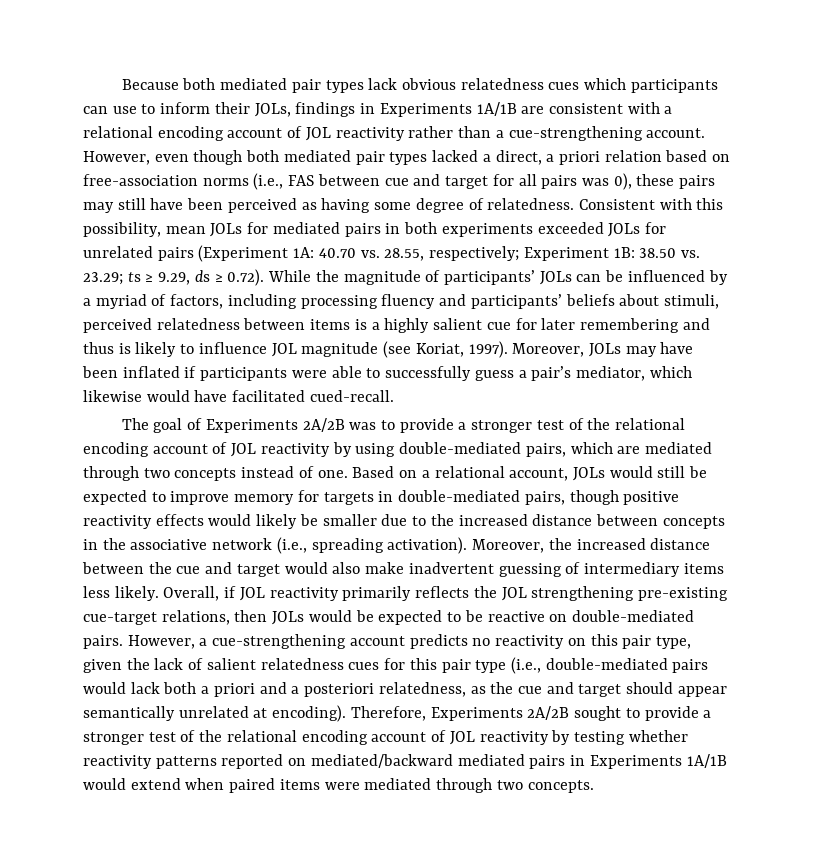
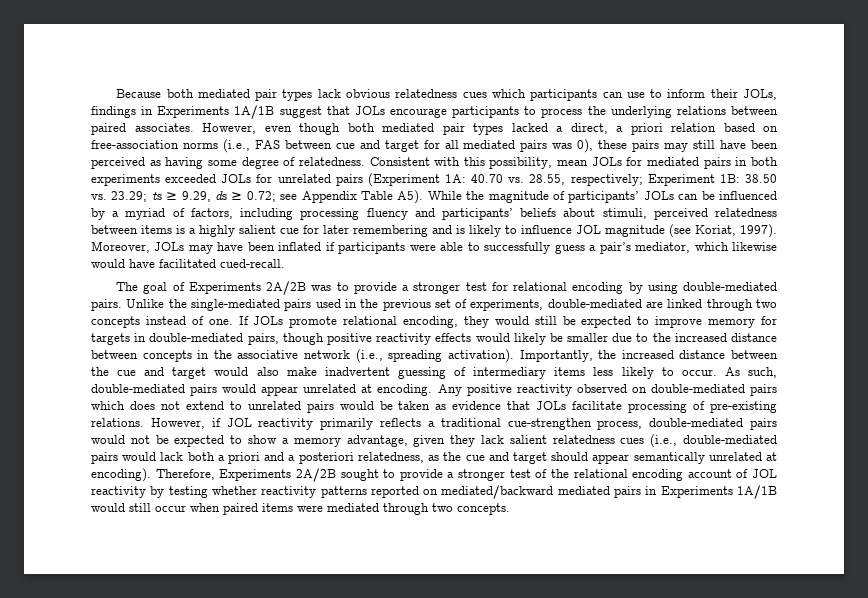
- Because both mediated pair types lack obvious relatedness cues which participants can use to inform their JOLs, findings in Experiments 1A/1B are consistent with a relational encoding account of JOL reactivity rather than a cue-strengthening account.
+ Because both mediated pair types lack obvious relatedness cues which participants can use to inform their JOLs, findings in Experiments 1A/1B suggest that JOLs encourage participants to process the underlying relations between paired associates.
- However, even though both mediated pair types lacked a direct, a priori relation based on free-association norms (i.e., FAS between cue and target for all pairs was 0), these pairs may still have been perceived as having some degree of relatedness.
+ However, even though both mediated pair types lacked a direct, a priori relation based on free-association norms (i.e., FAS between cue and target for all mediated pairs was 0), these pairs may still have been perceived as having some degree of relatedness.
- ts ≥ 9.29, ds ≥ 0.72). While the magnitude of participants’ JOLs can be influenced by a myriad of factors, including processing fluency and participants’ beliefs about stimuli, perceived relatedness between items is a highly salient cue for later remembering and thus is likely to influence JOL magnitude (see Koriat, 1997).
+ ts ≥ 9.29, ds ≥ 0.72; see Appendix Table A5). While the magnitude of participants’ JOLs can be influenced by a myriad of factors, including processing fluency and participants’ beliefs about stimuli, perceived relatedness between items is a highly salient cue for later remembering and is likely to influence JOL magnitude (see Koriat, 1997).
- The goal of Experiments 2A/2B was to provide a stronger test of the relational encoding account of JOL reactivity by using double-mediated pairs, which are mediated through two concepts instead of one.
+ The goal of Experiments 2A/2B was to provide a stronger test for relational encoding by using double-mediated pairs. Unlike the single-mediated pairs used in the previous set of experiments, double-mediated are linked through two concepts instead of one.
- Based on a relational account, JOLs would still be expected to improve memory for targets in double-mediated pairs, though positive reactivity effects would likely be smaller due to the increased distance between concepts in the associative network (i.e., spreading activation).
+ If JOLs promote relational encoding, they would still be expected to improve memory for targets in double-mediated pairs, though positive reactivity effects would likely be smaller due to the increased distance between concepts in the associative network (i.e., spreading activation).
- Moreover, the increased distance between the cue and target would also make inadvertent guessing of intermediary items less likely. Overall, if JOL reactivity primarily reflects the JOL strengthening pre-existing cue-target relations, then JOLs would be expected to be reactive on double-mediated pairs. However, a cue-strengthening account predicts no reactivity on this pair type, given the lack of salient relatedness cues for this pair type (i.e., double-mediated pairs would lack both a priori and a posteriori relatedness, as the cue and target should appear semantically unrelated at encoding).
+ Importantly, the increased distance between the cue and target would also make inadvertent guessing of intermediary items less likely to occur. As such, double-mediated pairs would appear unrelated at encoding. Any positive reactivity observed on double-mediated pairs which does not extend to unrelated pairs would be taken as evidence that JOLs facilitate processing of pre-existing relations. However, if JOL reactivity primarily reflects a traditional cue-strengthen process, double-mediated pairs would not be expected to show a memory advantage, given they lack salient relatedness cues (i.e., double-mediated pairs would lack both a priori and a posteriori relatedness, as the cue and target should appear semantically unrelated at encoding).
- Therefore, Experiments 2A/2B sought to provide a stronger test of the relational encoding account of JOL reactivity by testing whether reactivity patterns reported on mediated/backward mediated pairs in Experiments 1A/1B would extend when paired items were mediated through two concepts.
+ Therefore, Experiments 2A/2B sought to provide a stronger test of the relational encoding account of JOL reactivity by testing whether reactivity patterns reported on mediated/backward mediated pairs in Experiments 1A/1B would still occur when paired items were mediated through two concepts.

